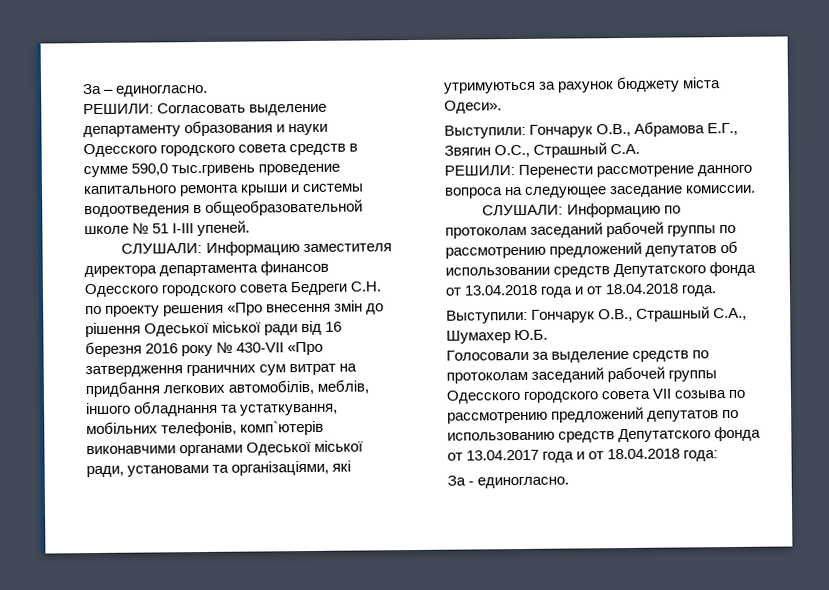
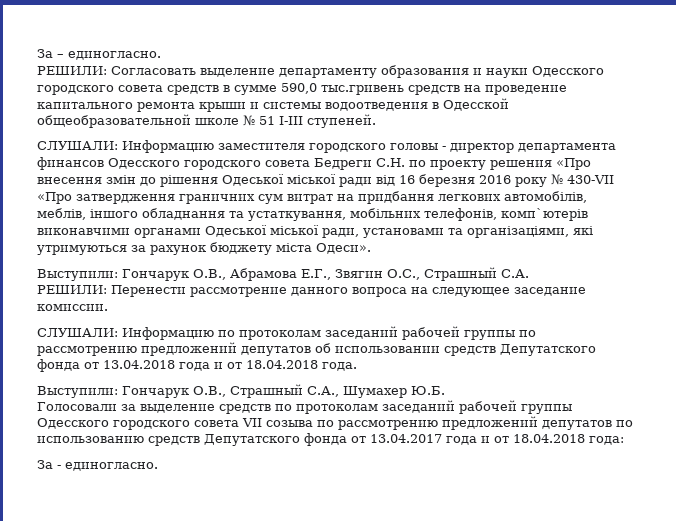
- РЕШИЛИ: Согласовать выделение департаменту образования и науки Одесского городского совета средств в сумме 590,0 тыс.гривень проведение капитального ремонта крыши и системы водоотведения в общеобразовательной школе № 51 I-III упеней.
+ РЕШИЛИ: Согласовать выделение департаменту образования и науки Одесского городского совета средств в сумме 590,0 тыс.гривень средств на проведение капитального ремонта крыши и системы водоотведения в Одесской общеобразовательной школе № 51 I-III ступеней.
- СЛУШАЛИ: Информацию заместителя директора департамента финансов Одесского городского совета Бедреги С.Н. по проекту решения «Про внесення змін до рішення Одеської міської ради від 16 березня 2016 року № 430-VII «Про затвердження граничних сум витрат на придбання легкових автомобілів, меблів, іншого обладнання та устаткування, мобільних телефонів, комп`ютерів виконавчими органами Одеської міської ради, установами та організаціями, які утримуються за рахунок бюджету міста Одеси».
+ СЛУШАЛИ: Информацию заместителя городского головы - директор департамента финансов Одесского городского совета Бедреги С.Н. по проекту решения «Про внесення змін до рішення Одеської міської ради від 16 березня 2016 року № 430-VII «Про затвердження граничних сум витрат на придбання легкових автомобілів, меблів, іншого обладнання та устаткування, мобільних телефонів, комп`ютерів виконавчими органами Одеської міської ради, установами та організаціями, які утримуються за рахунок бюджету міста Одеси».

